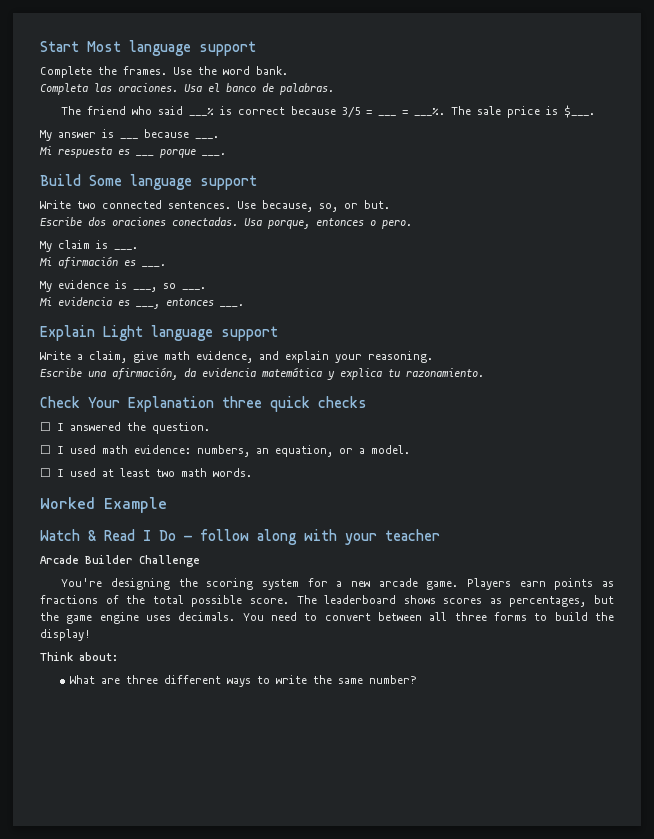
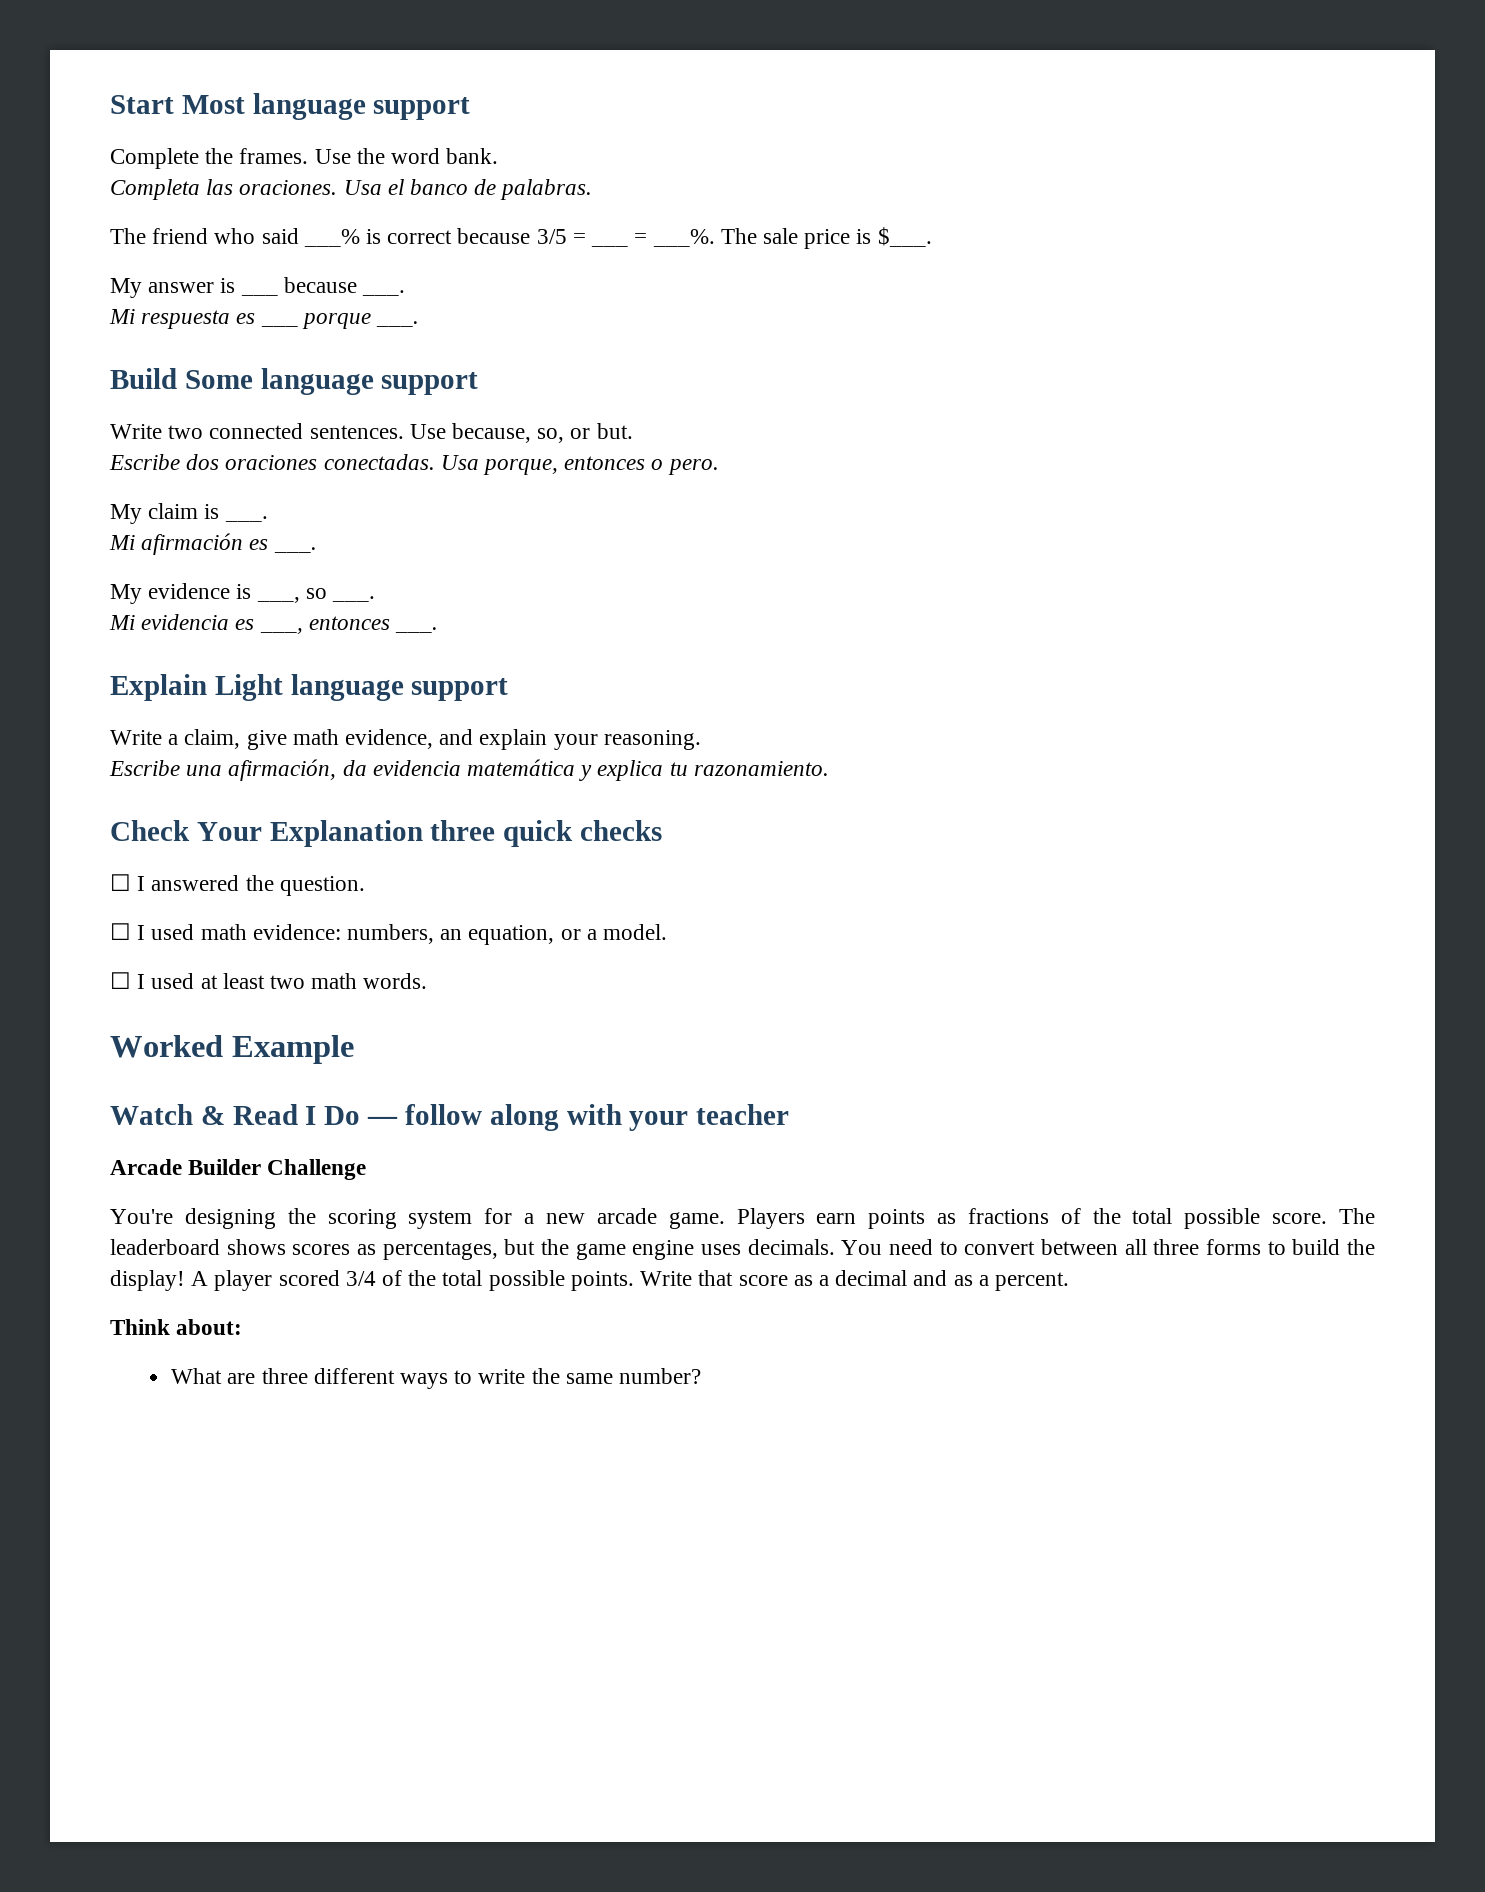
+ A player scored 3/4 of the total possible points. Write that score as a decimal and as a percent.

